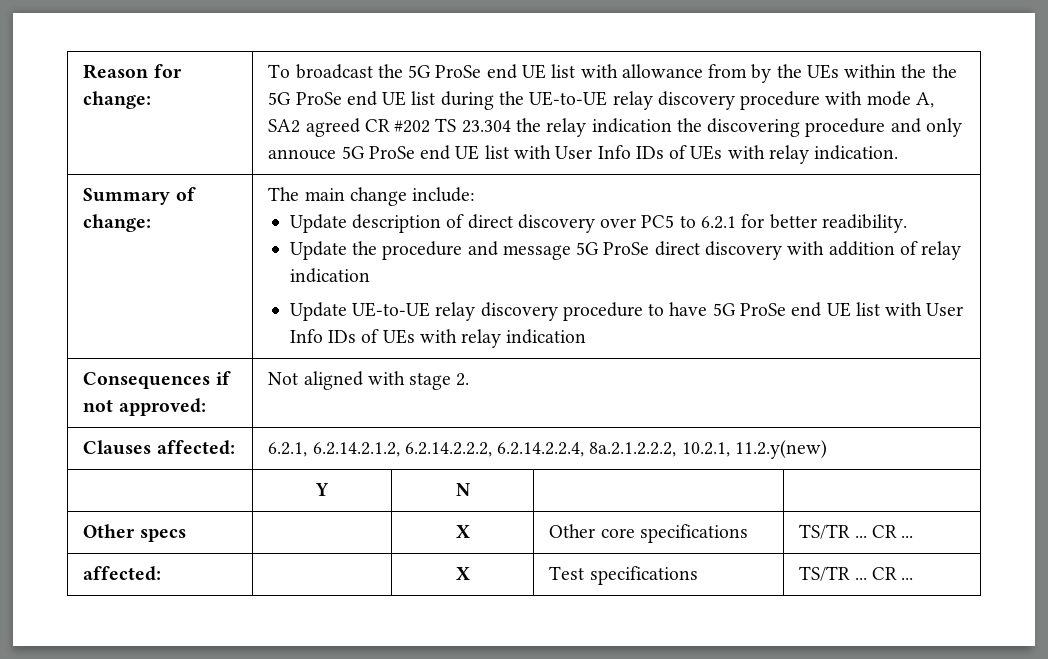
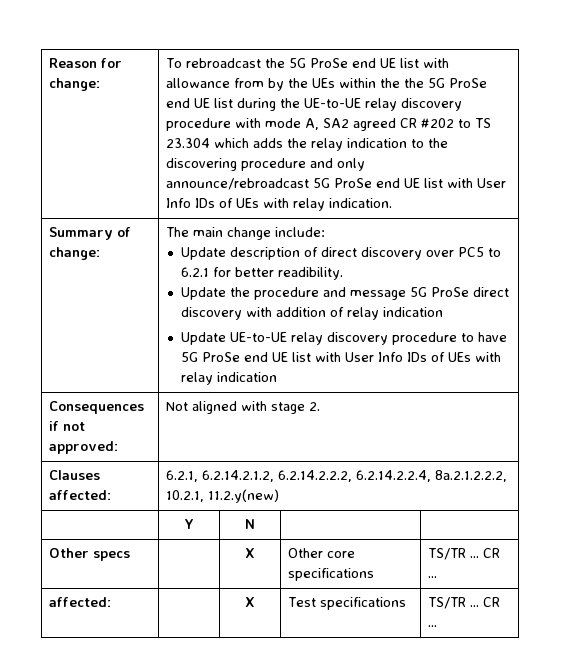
- To broadcast the 5G ProSe end UE list with allowance from by the UEs within the the 5G ProSe end UE list during the UE-to-UE relay discovery procedure with mode A, SA2 agreed CR #202 TS 23.304 the relay indication the discovering procedure and only annouce 5G ProSe end UE list with User Info IDs of UEs with relay indication.
+ To rebroadcast the 5G ProSe end UE list with allowance from by the UEs within the the 5G ProSe end UE list during the UE-to-UE relay discovery procedure with mode A, SA2 agreed CR #202 to TS 23.304 which adds the relay indication to the discovering procedure and only announce/rebroadcast 5G ProSe end UE list with User Info IDs of UEs with relay indication.

